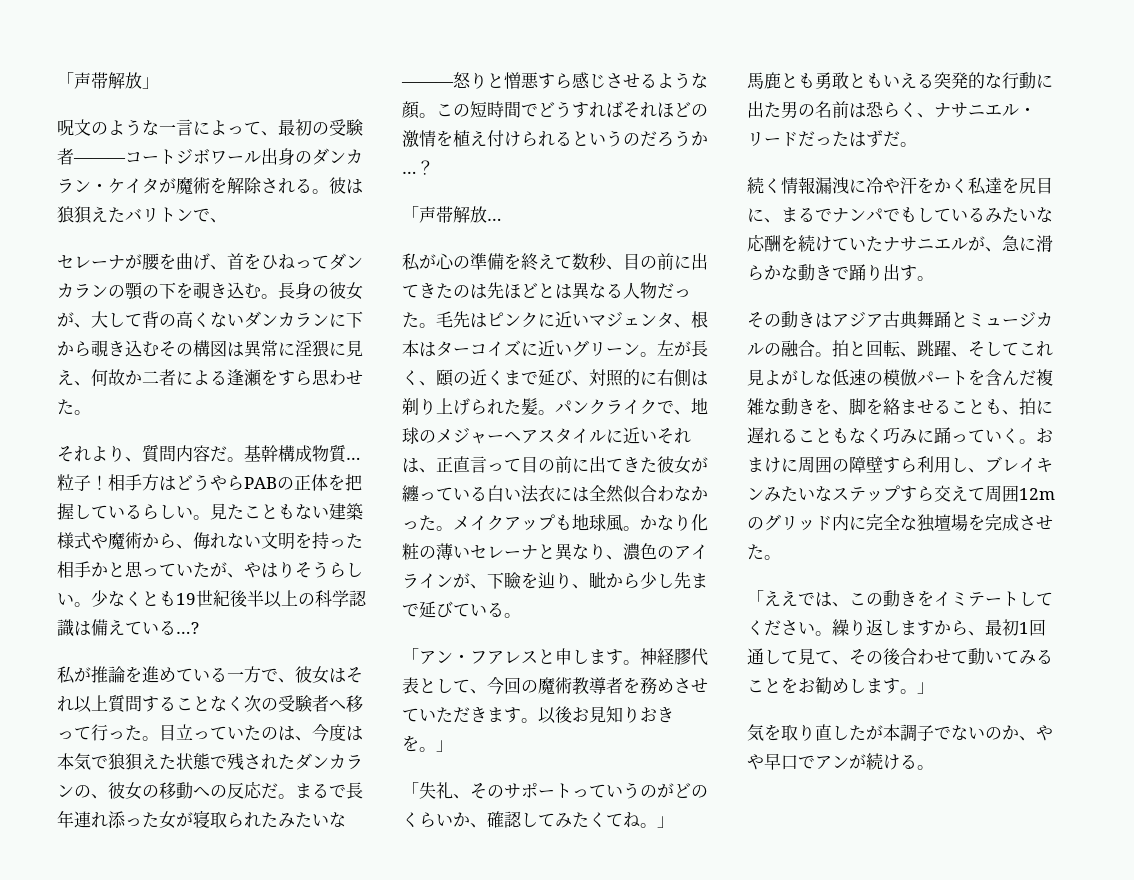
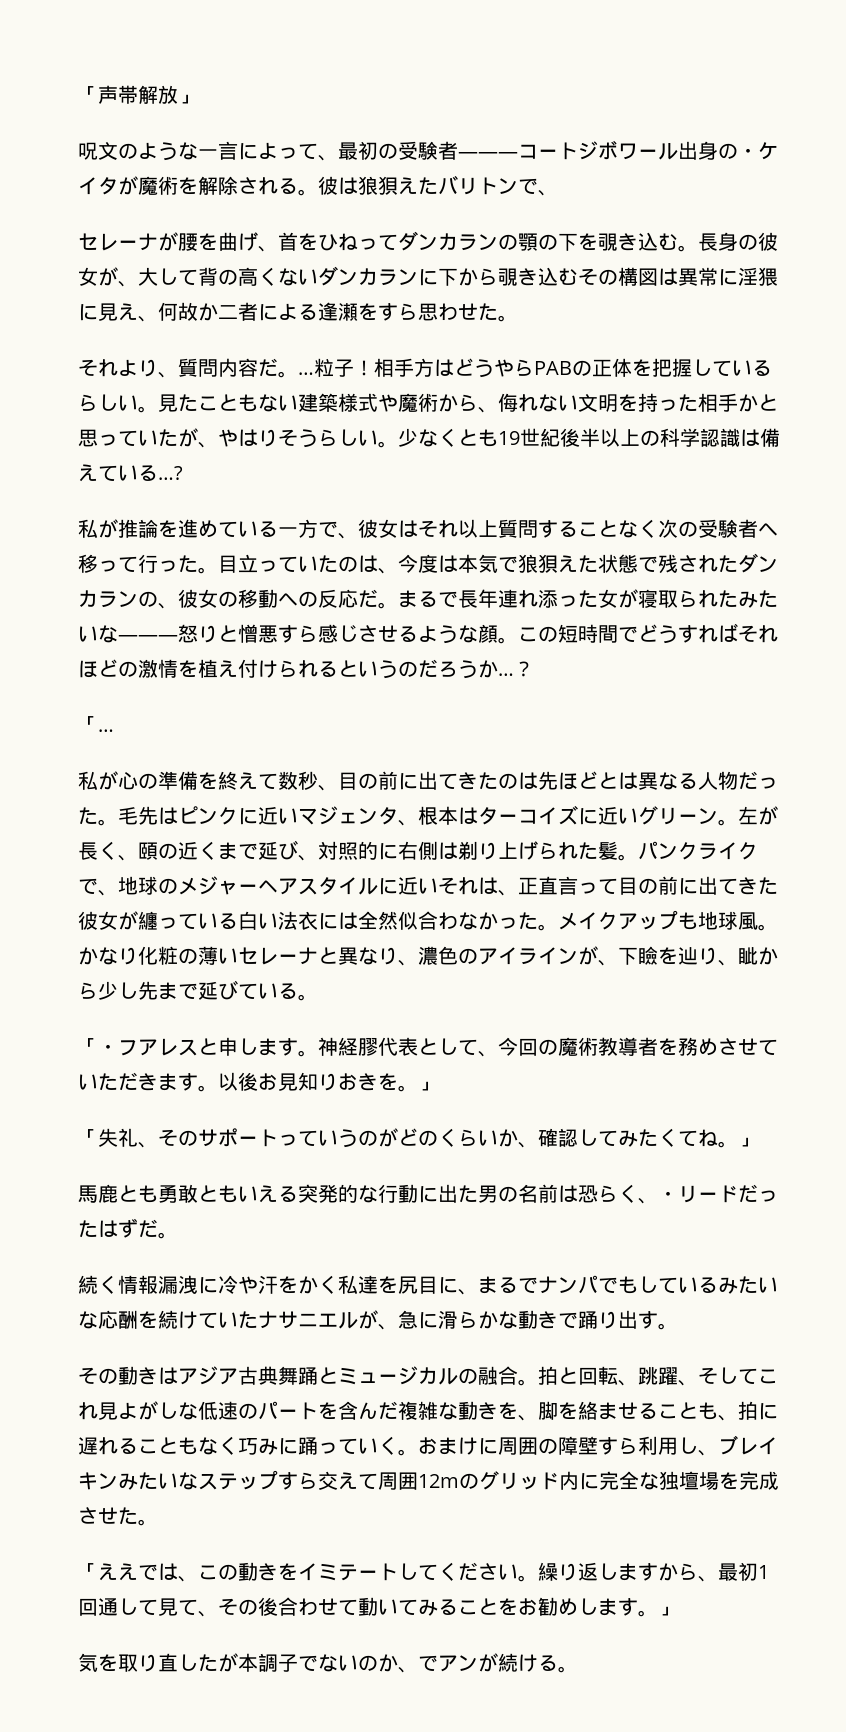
- 呪文のような一言によって、最初の受験者———コートジボワール出身のダンカラン・ケイタが魔術を解除される。
+ 呪文のような一言によって、最初の受験者———コートジボワール出身の・ケイタが魔術を解除される。
- それより、質問内容だ。基幹構成物質…
+ それより、質問内容だ。…
- 「声帯解放…
+ 「…
- 「アン・フアレスと申します。
+ 「・フアレスと申します。
- 馬鹿とも勇敢ともいえる突発的な行動に出た男の名前は恐らく、ナサニエル・リードだったはずだ。
+ 馬鹿とも勇敢ともいえる突発的な行動に出た男の名前は恐らく、・リードだったはずだ。
- 拍と回転、跳躍、そしてこれ見よがしな低速の模倣パートを含んだ複雑な動きを、脚を絡ませることも、拍に遅れることもなく巧みに踊っていく。
+ 拍と回転、跳躍、そしてこれ見よがしな低速のパートを含んだ複雑な動きを、脚を絡ませることも、拍に遅れることもなく巧みに踊っていく。
- 気を取り直したが本調子でないのか、やや早口でアンが続ける。
+ 気を取り直したが本調子でないのか、でアンが続ける。

